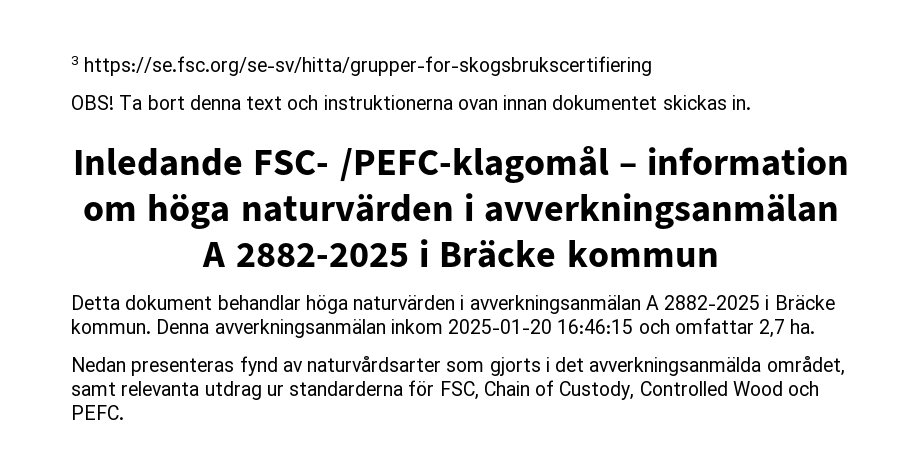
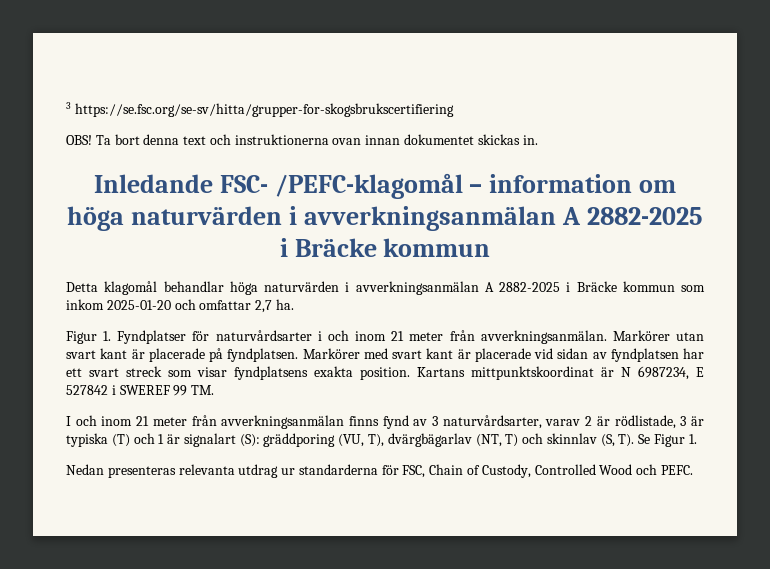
- Detta dokument behandlar höga naturvärden i avverkningsanmälan A 2882-2025 i Bräcke kommun. Denna avverkningsanmälan inkom 2025-01-20 16:46:15 och omfattar 2,7 ha.
+ Detta klagomål behandlar höga naturvärden i avverkningsanmälan A 2882-2025 i Bräcke kommun som inkom 2025-01-20 och omfattar 2,7 ha.
- Nedan presenteras fynd av naturvårdsarter som gjorts i det avverkningsanmälda området, samt relevanta utdrag ur standarderna för FSC, Chain of Custody, Controlled Wood och PEFC.
+ Figur 1. Fyndplatser för naturvårdsarter i och inom 21 meter från avverkningsanmälan. Markörer utan svart kant är placerade på fyndplatsen. Markörer med svart kant är placerade vid sidan av fyndplatsen har ett svart streck som visar fyndplatsens exakta position. Kartans mittpunktskoordinat är N 6987234, E 527842 i SWEREF 99 TM.
+ I och inom 21 meter från avverkningsanmälan finns fynd av 3 naturvårdsarter, varav 2 är rödlistade, 3 är typiska (T) och 1 är signalart (S): gräddporing (VU, T), dvärgbägarlav (NT, T) och skinnlav (S, T). Se Figur 1.
+ Nedan presenteras relevanta utdrag ur standarderna för FSC, Chain of Custody, Controlled Wood och PEFC.

